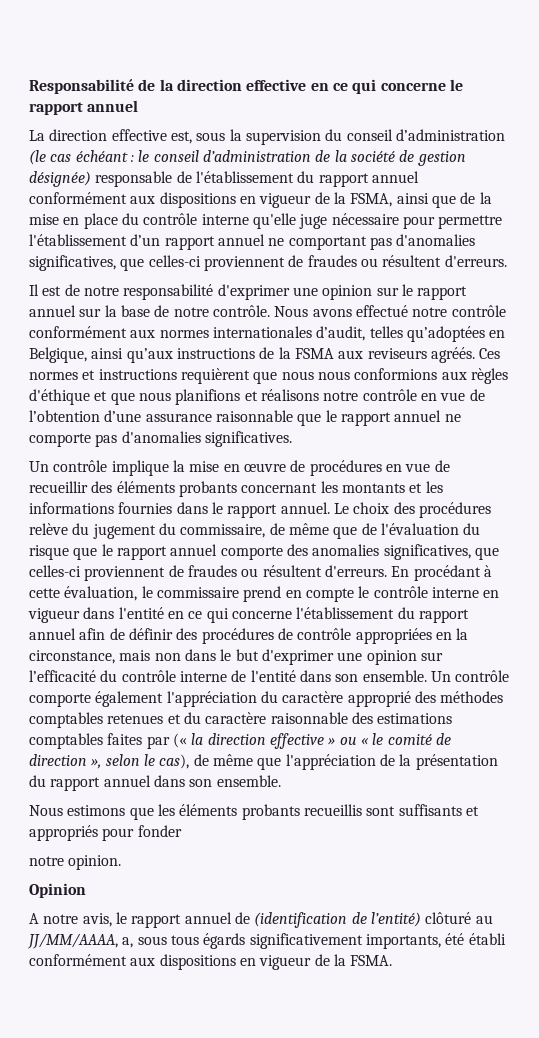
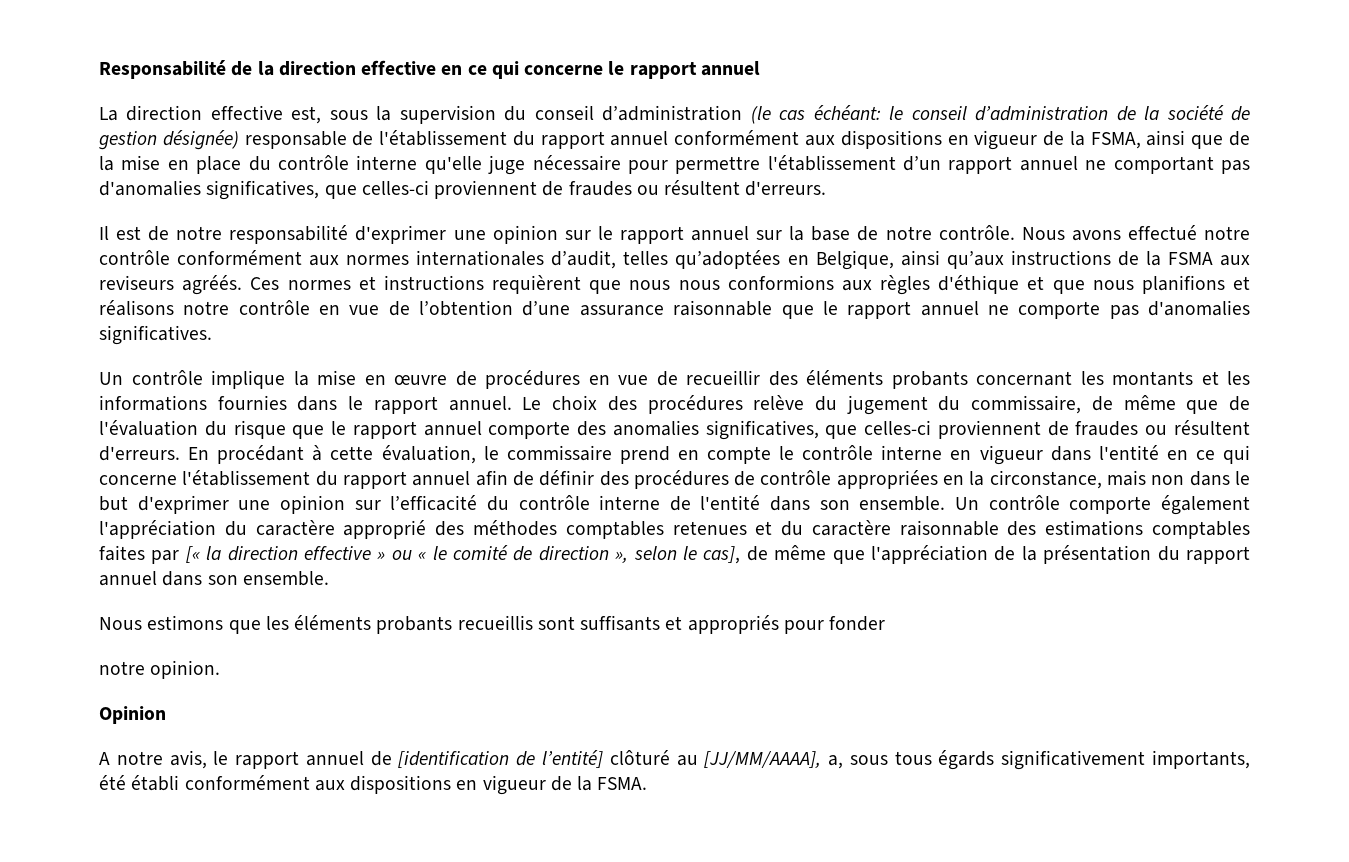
- La direction effective est, sous la supervision du conseil d’administration (le cas échéant :
+ La direction effective est, sous la supervision du conseil d’administration (le cas échéant:
- Un contrôle comporte également l'appréciation du caractère approprié des méthodes comptables retenues et du caractère raisonnable des estimations comptables faites par (« la direction effective » ou « le comité de direction », selon le cas), de même que l'appréciation de la présentation du rapport annuel dans son ensemble.
+ Un contrôle comporte également l'appréciation du caractère approprié des méthodes comptables retenues et du caractère raisonnable des estimations comptables faites par [« la direction effective » ou « le comité de direction », selon le cas], de même que l'appréciation de la présentation du rapport annuel dans son ensemble.
- A notre avis, le rapport annuel de (identification de l’entité) clôturé au JJ/MM/AAAA, a, sous tous égards significativement importants, été établi conformément aux dispositions en vigueur de la FSMA.
+ A notre avis, le rapport annuel de [identification de l’entité] clôturé au [JJ/MM/AAAA], a, sous tous égards significativement importants, été établi conformément aux dispositions en vigueur de la FSMA.

